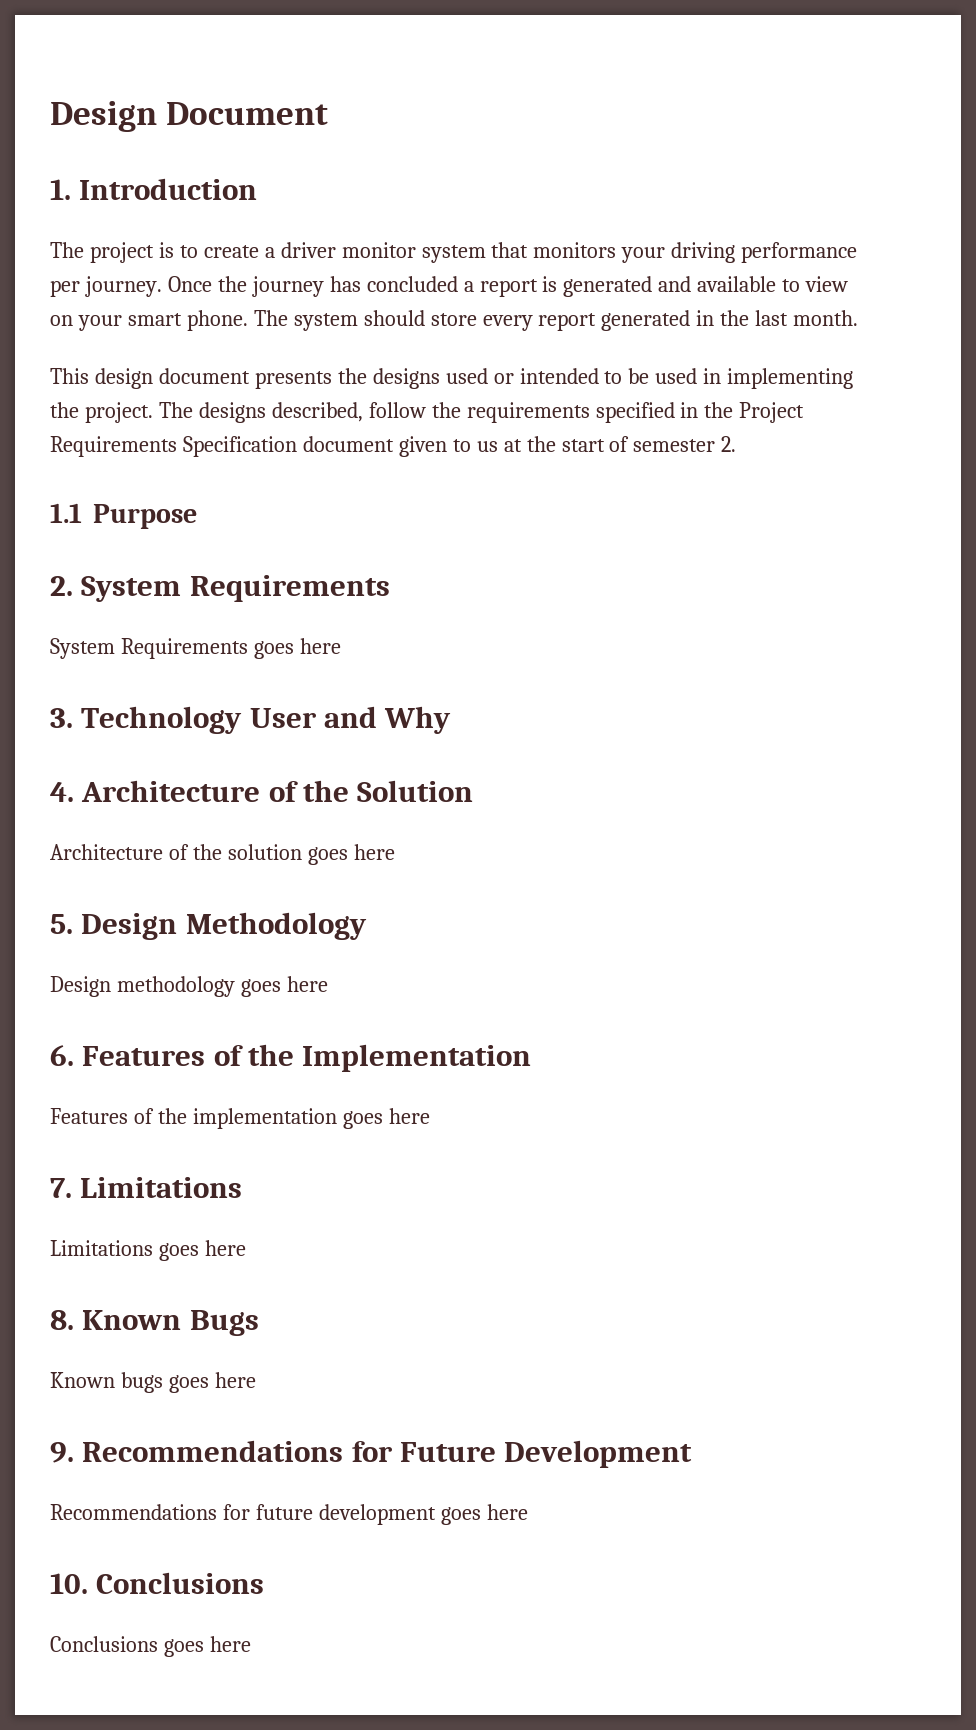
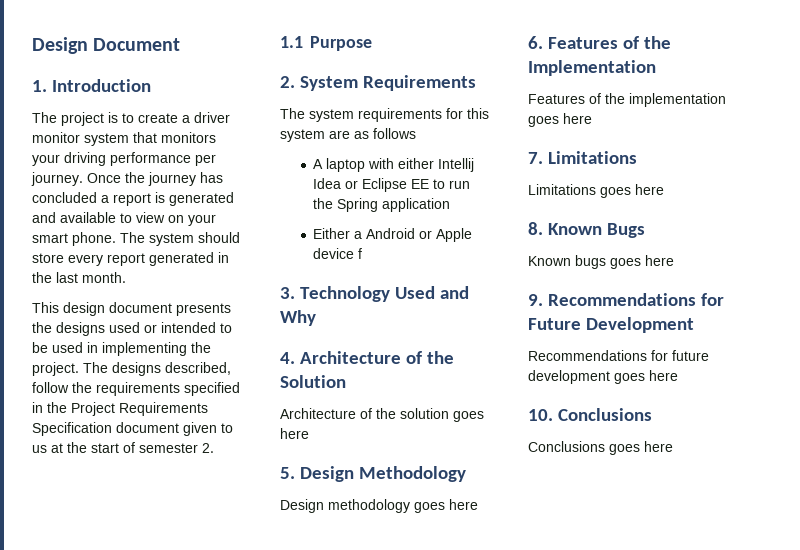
- System Requirements goes here
+ The system requirements for this system are as follows
+ A laptop with either Intellij Idea or Eclipse EE to run the Spring application
+ Either a Android or Apple device f
- 3. Technology User and Why
+ 3. Technology Used and Why

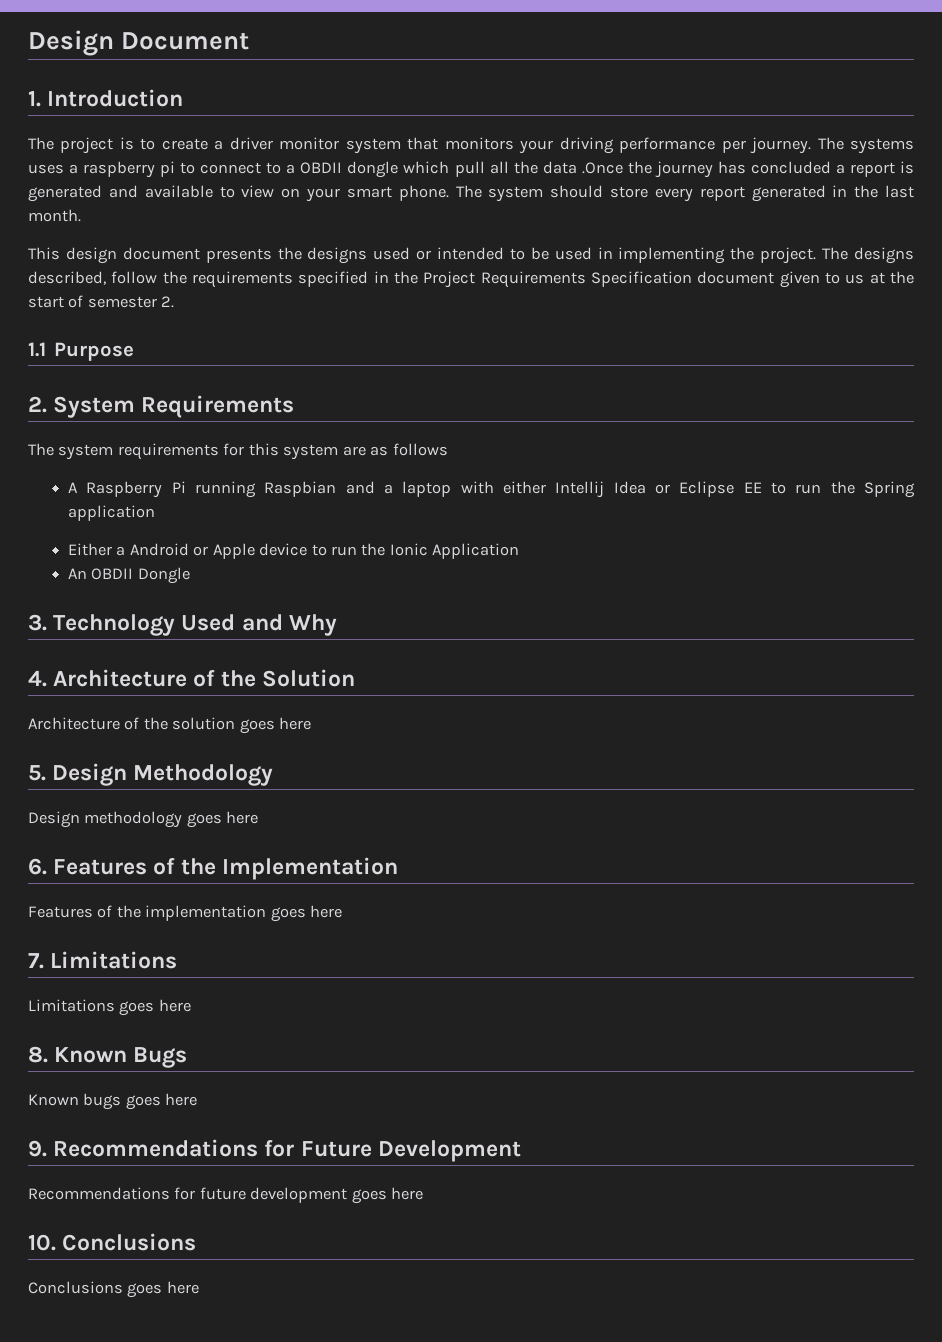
- Once the journey has concluded a report is generated and available to view on your smart phone.
+ The systems uses a raspberry pi to connect to a OBDII dongle which pull all the data .Once the journey has concluded a report is generated and available to view on your smart phone.
- A laptop with either Intellij Idea or Eclipse EE to run the Spring application
+ A Raspberry Pi running Raspbian and a laptop with either Intellij Idea or Eclipse EE to run the Spring application
- Either a Android or Apple device f
+ Either a Android or Apple device to run the Ionic Application
+ An OBDII Dongle

